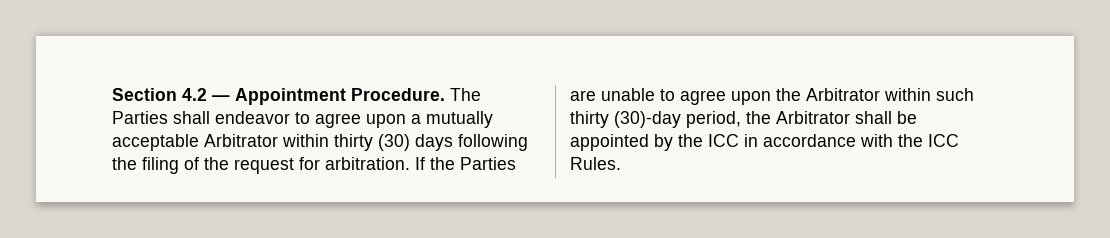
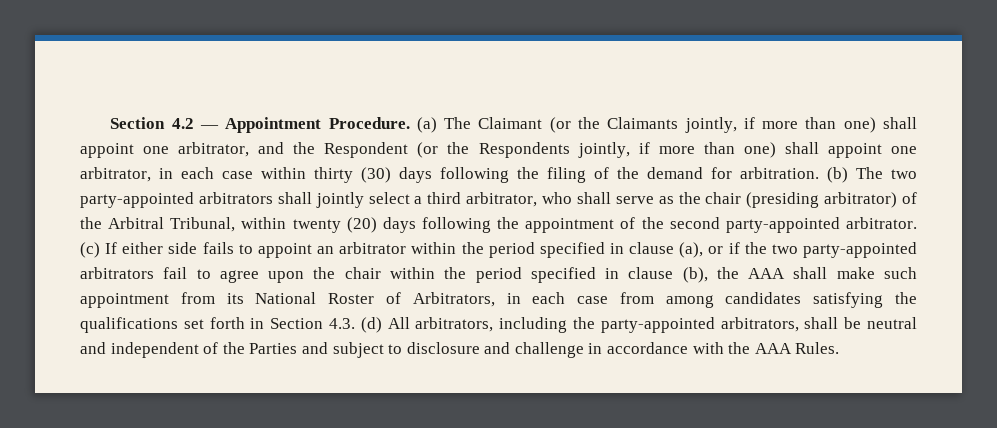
- The Parties shall endeavor to agree upon a mutually acceptable Arbitrator within thirty (30) days following the filing of the request for arbitration.
+ (a) The Claimant (or the Claimants jointly, if more than one) shall appoint one arbitrator, and the Respondent (or the Respondents jointly, if more than one) shall appoint one arbitrator, in each case within thirty (30) days following the filing of the demand for arbitration.
- If the Parties are unable to agree upon the Arbitrator within such thirty (30)-day period, the Arbitrator shall be appointed by the ICC in accordance with the ICC Rules.
+ (b) The two party-appointed arbitrators shall jointly select a third arbitrator, who shall serve as the chair (presiding arbitrator) of the Arbitral Tribunal, within twenty (20) days following the appointment of the second party-appointed arbitrator. (c) If either side fails to appoint an arbitrator within the period specified in clause (a), or if the two party-appointed arbitrators fail to agree upon the chair within the period specified in clause (b), the AAA shall make such appointment from its National Roster of Arbitrators, in each case from among candidates satisfying the qualifications set forth in Section 4.3. (d) All arbitrators, including the party-appointed arbitrators, shall be neutral and independent of the Parties and subject to disclosure and challenge in accordance with the AAA Rules.

